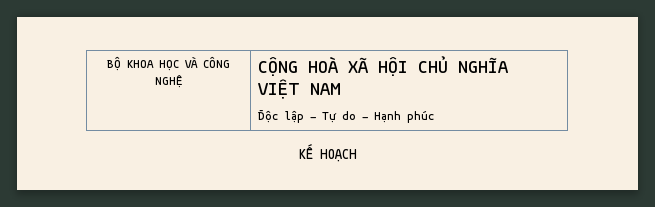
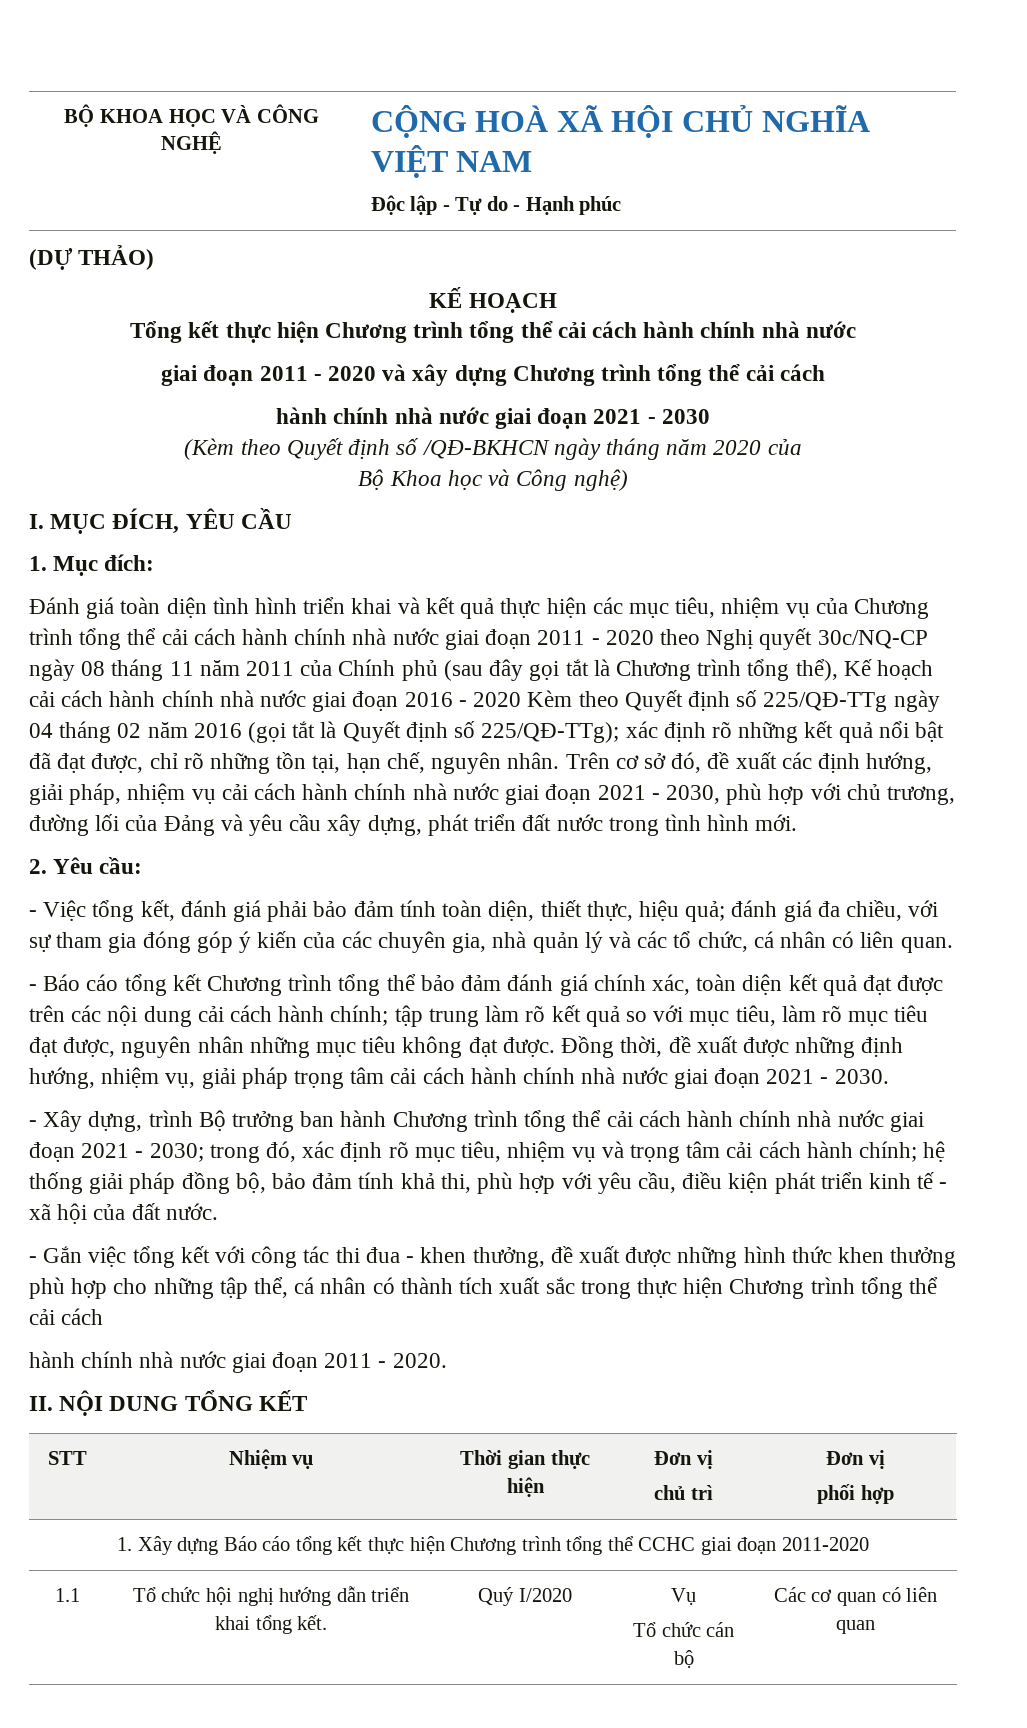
+ (DỰ THẢO)
+ Tổng kết thực hiện Chương trình tổng thể cải cách hành chính nhà nước
+ giai đoạn 2011 - 2020 và xây dựng Chương trình tổng thể cải cách
+ hành chính nhà nước giai đoạn 2021 - 2030
+ (Kèm theo Quyết định số /QĐ-BKHCN ngày tháng năm 2020 của
+ Bộ Khoa học và Công nghệ)
+ I. MỤC ĐÍCH, YÊU CẦU
+ 1. Mục đích:
+ Đánh giá toàn diện tình hình triển khai và kết quả thực hiện các mục tiêu, nhiệm vụ của Chương trình tổng thể cải cách hành chính nhà nước giai đoạn 2011 - 2020 theo Nghị quyết 30c/NQ-CP ngày 08 tháng 11 năm 2011 của Chính phủ (sau đây gọi tắt là Chương trình tổng thể), Kế hoạch cải cách hành chính nhà nước giai đoạn 2016 - 2020 Kèm theo Quyết định số 225/QĐ-TTg ngày 04 tháng 02 năm 2016 (gọi tắt là Quyết định số 225/QĐ-TTg); xác định rõ những kết quả nổi bật đã đạt được, chỉ rõ những tồn tại, hạn chế, nguyên nhân. Trên cơ sở đó, đề xuất các định hướng, giải pháp, nhiệm vụ cải cách hành chính nhà nước giai đoạn 2021 - 2030, phù hợp với chủ trương, đường lối của Đảng và yêu cầu xây dựng, phát triển đất nước trong tình hình mới.
+ 2. Yêu cầu:
+ - Việc tổng kết, đánh giá phải bảo đảm tính toàn diện, thiết thực, hiệu quả; đánh giá đa chiều, với sự tham gia đóng góp ý kiến của các chuyên gia, nhà quản lý và các tổ chức, cá nhân có liên quan.
+ - Báo cáo tổng kết Chương trình tổng thể bảo đảm đánh giá chính xác, toàn diện kết quả đạt được trên các nội dung cải cách hành chính; tập trung làm rõ kết quả so với mục tiêu, làm rõ mục tiêu đạt được, nguyên nhân những mục tiêu không đạt được. Đồng thời, đề xuất được những định hướng, nhiệm vụ, giải pháp trọng tâm cải cách hành chính nhà nước giai đoạn 2021 - 2030.
+ - Xây dựng, trình Bộ trưởng ban hành Chương trình tổng thể cải cách hành chính nhà nước giai đoạn 2021 - 2030; trong đó, xác định rõ mục tiêu, nhiệm vụ và trọng tâm cải cách hành chính; hệ thống giải pháp đồng bộ, bảo đảm tính khả thi, phù hợp với yêu cầu, điều kiện phát triển kinh tế - xã hội của đất nước.
+ - Gắn việc tổng kết với công tác thi đua - khen thưởng, đề xuất được những hình thức khen thưởng phù hợp cho những tập thể, cá nhân có thành tích xuất sắc trong thực hiện Chương trình tổng thể cải cách
+ hành chính nhà nước giai đoạn 2011 - 2020.
+ II. NỘI DUNG TỔNG KẾT
+ STT | Nhiệm vụ | Thời gian thực hiện | Đơn vị
+ chủ trì | Đơn vị
+ phối hợp
+ 1. Xây dựng Báo cáo tổng kết thực hiện Chương trình tổng thể CCHC giai đoạn 2011-2020
+ 1.1 | Tổ chức hội nghị hướng dẫn triển khai tổng kết. | Quý I/2020 | Vụ
+ Tổ chức cán bộ | Các cơ quan có liên quan

